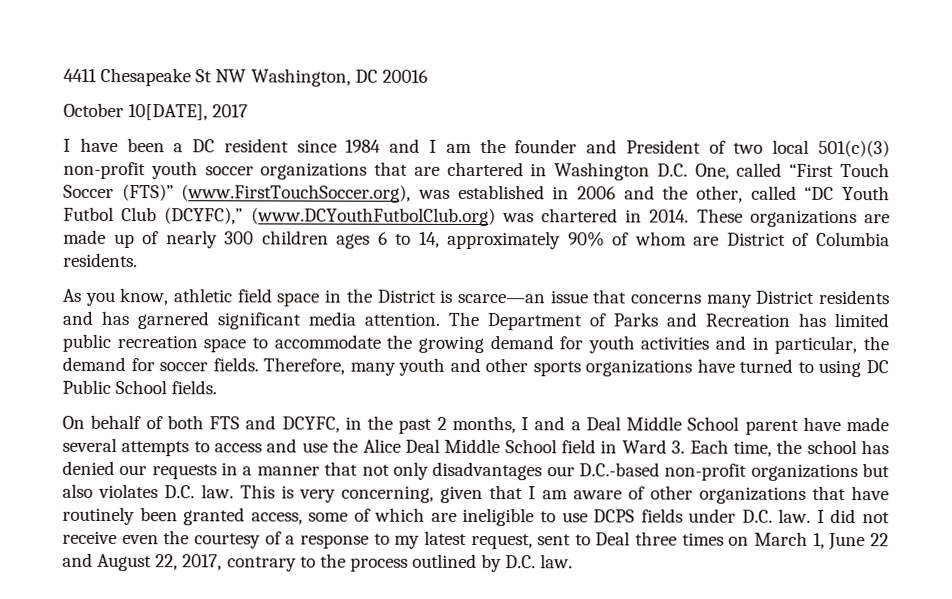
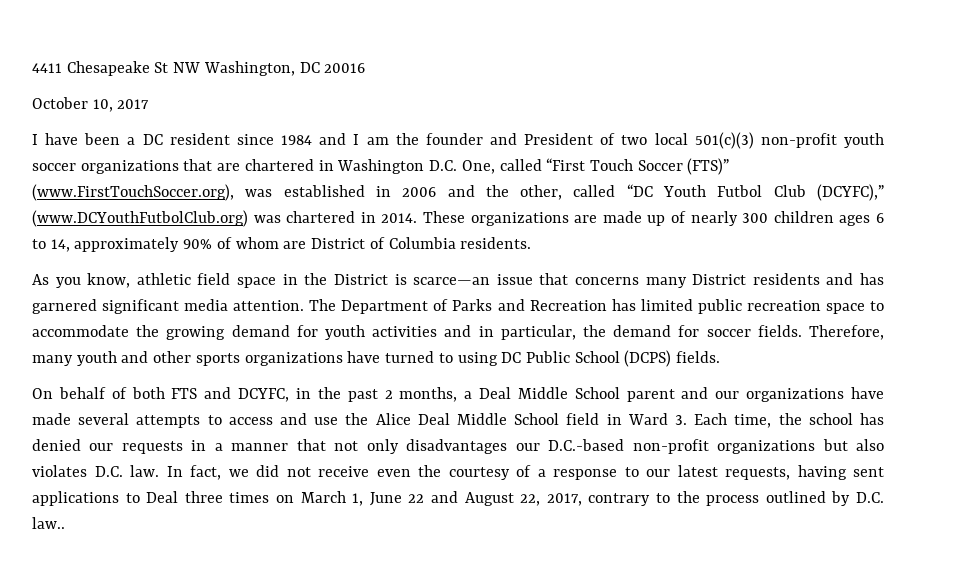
- October 10[DATE], 2017
+ October 10, 2017
- Therefore, many youth and other sports organizations have turned to using DC Public School fields.
+ Therefore, many youth and other sports organizations have turned to using DC Public School (DCPS) fields.
- On behalf of both FTS and DCYFC, in the past 2 months, I and a Deal Middle School parent have made several attempts to access and use the Alice Deal Middle School field in Ward 3. Each time, the school has denied our requests in a manner that not only disadvantages our D.C.-based non-profit organizations but also violates D.C. law.
+ On behalf of both FTS and DCYFC, in the past 2 months, a Deal Middle School parent and our organizations have made several attempts to access and use the Alice Deal Middle School field in Ward 3. Each time, the school has denied our requests in a manner that not only disadvantages our D.C.-based non-profit organizations but also violates D.C. law.
- This is very concerning, given that I am aware of other organizations that have routinely been granted access, some of which are ineligible to use DCPS fields under D.C. law. I did not receive even the courtesy of a response to my latest request, sent to Deal three times on March 1, June 22 and August 22, 2017, contrary to the process outlined by D.C. law.
+ In fact, we did not receive even the courtesy of a response to our latest requests, having sent applications to Deal three times on March 1, June 22 and August 22, 2017, contrary to the process outlined by D.C. law..

